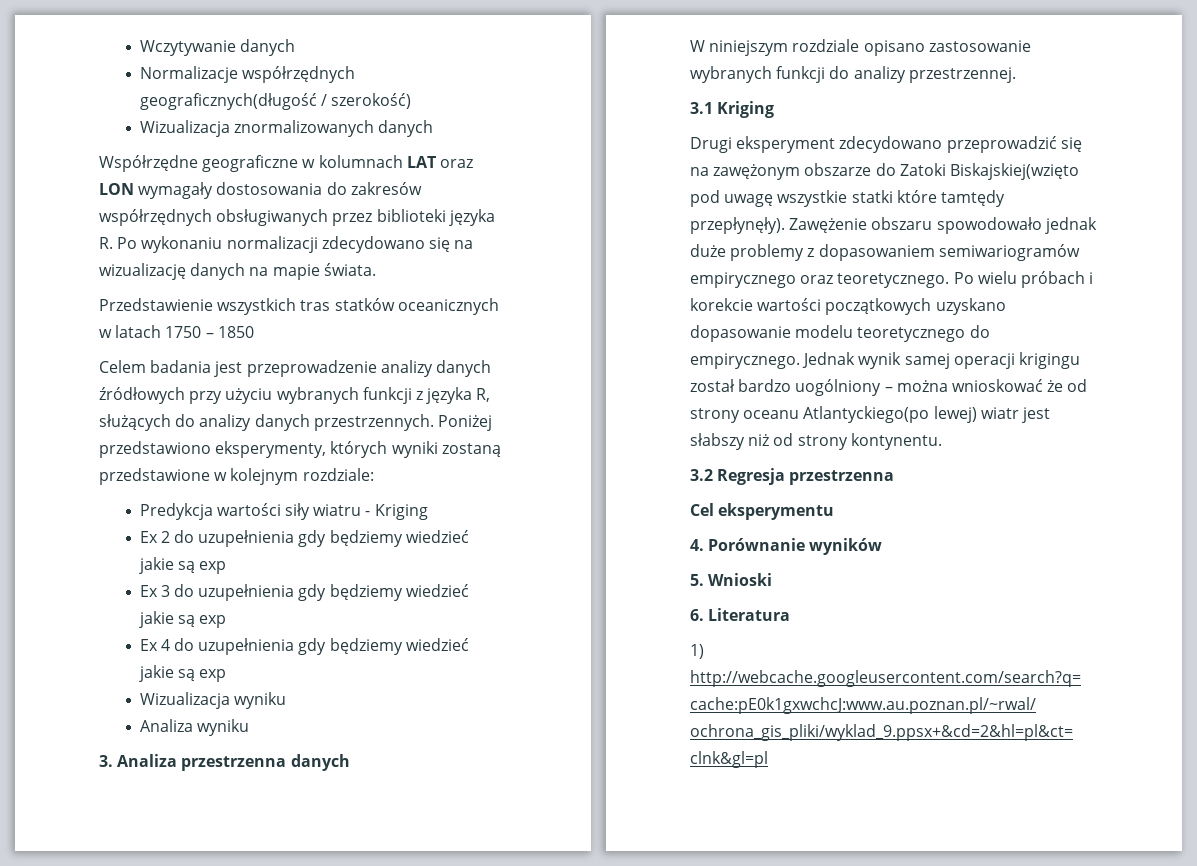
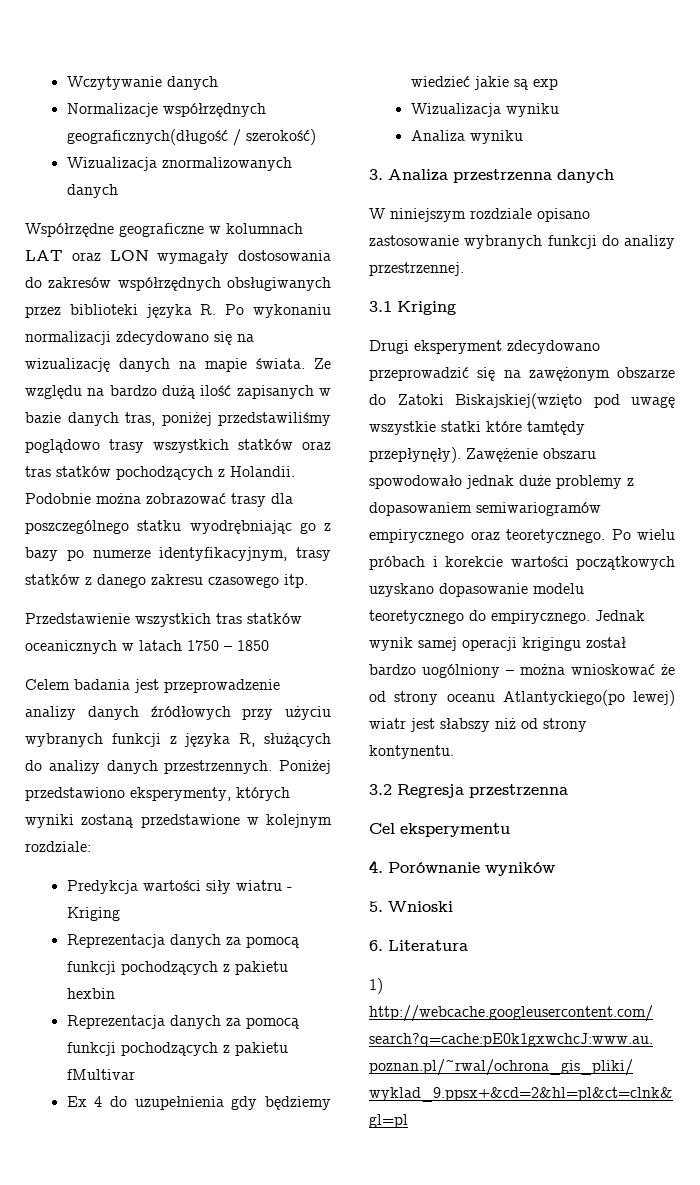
+ Ze względu na bardzo dużą ilość zapisanych w bazie danych tras, poniżej przedstawiliśmy poglądowo trasy wszystkich statków oraz tras statków pochodzących z Holandii. Podobnie można zobrazować trasy dla poszczególnego statku wyodrębniając go z bazy po numerze identyfikacyjnym, trasy statków z danego zakresu czasowego itp.
- Ex 2 do uzupełnienia gdy będziemy wiedzieć jakie są exp
- Ex 3 do uzupełnienia gdy będziemy wiedzieć jakie są exp
+ Reprezentacja danych za pomocą funkcji pochodzących z pakietu hexbin
+ Reprezentacja danych za pomocą funkcji pochodzących z pakietu fMultivar

